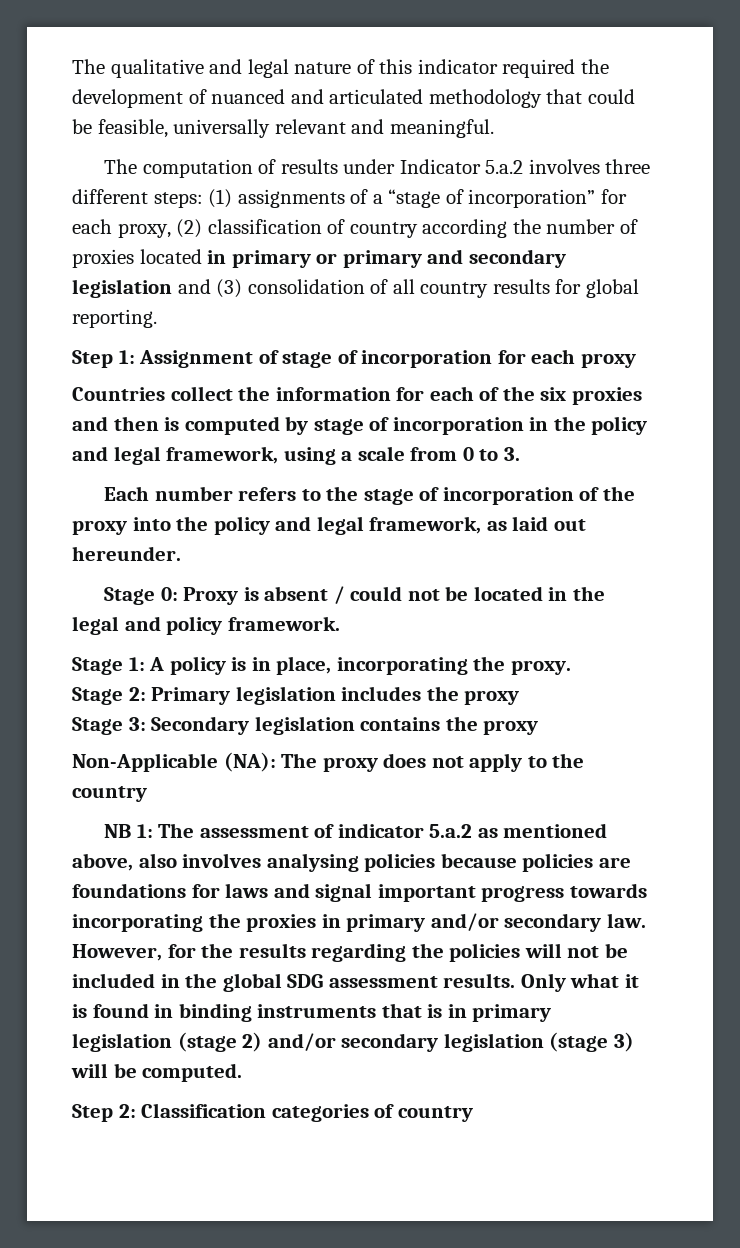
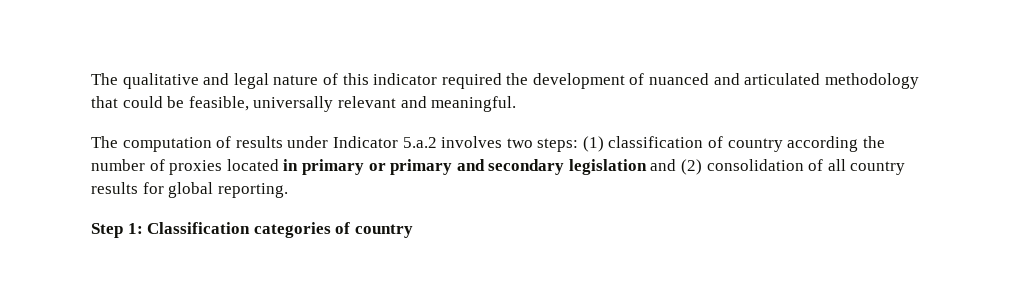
- The computation of results under Indicator 5.a.2 involves three different steps: (1) assignments of a “stage of incorporation” for each proxy, (2) classification of country according the number of proxies located in primary or primary and secondary legislation and (3) consolidation of all country results for global reporting.
+ The computation of results under Indicator 5.a.2 involves two steps: (1) classification of country according the number of proxies located in primary or primary and secondary legislation and (2) consolidation of all country results for global reporting.
- Step 1: Assignment of stage of incorporation for each proxy
- Countries collect the information for each of the six proxies and then is computed by stage of incorporation in the policy and legal framework, using a scale from 0 to 3.
- Each number refers to the stage of incorporation of the proxy into the policy and legal framework, as laid out hereunder.
- Stage 0: Proxy is absent / could not be located in the legal and policy framework.
- Stage 1: A policy is in place, incorporating the proxy.
- Stage 2: Primary legislation includes the proxy
- Stage 3: Secondary legislation contains the proxy
- Non-Applicable (NA): The proxy does not apply to the country
- NB 1: The assessment of indicator 5.a.2 as mentioned above, also involves analysing policies because policies are foundations for laws and signal important progress towards incorporating the proxies in primary and/or secondary law. However, for the results regarding the policies will not be included in the global SDG assessment results. Only what it is found in binding instruments that is in primary legislation (stage 2) and/or secondary legislation (stage 3) will be computed.
- Step 2: Classification categories of country
+ Step 1: Classification categories of country

